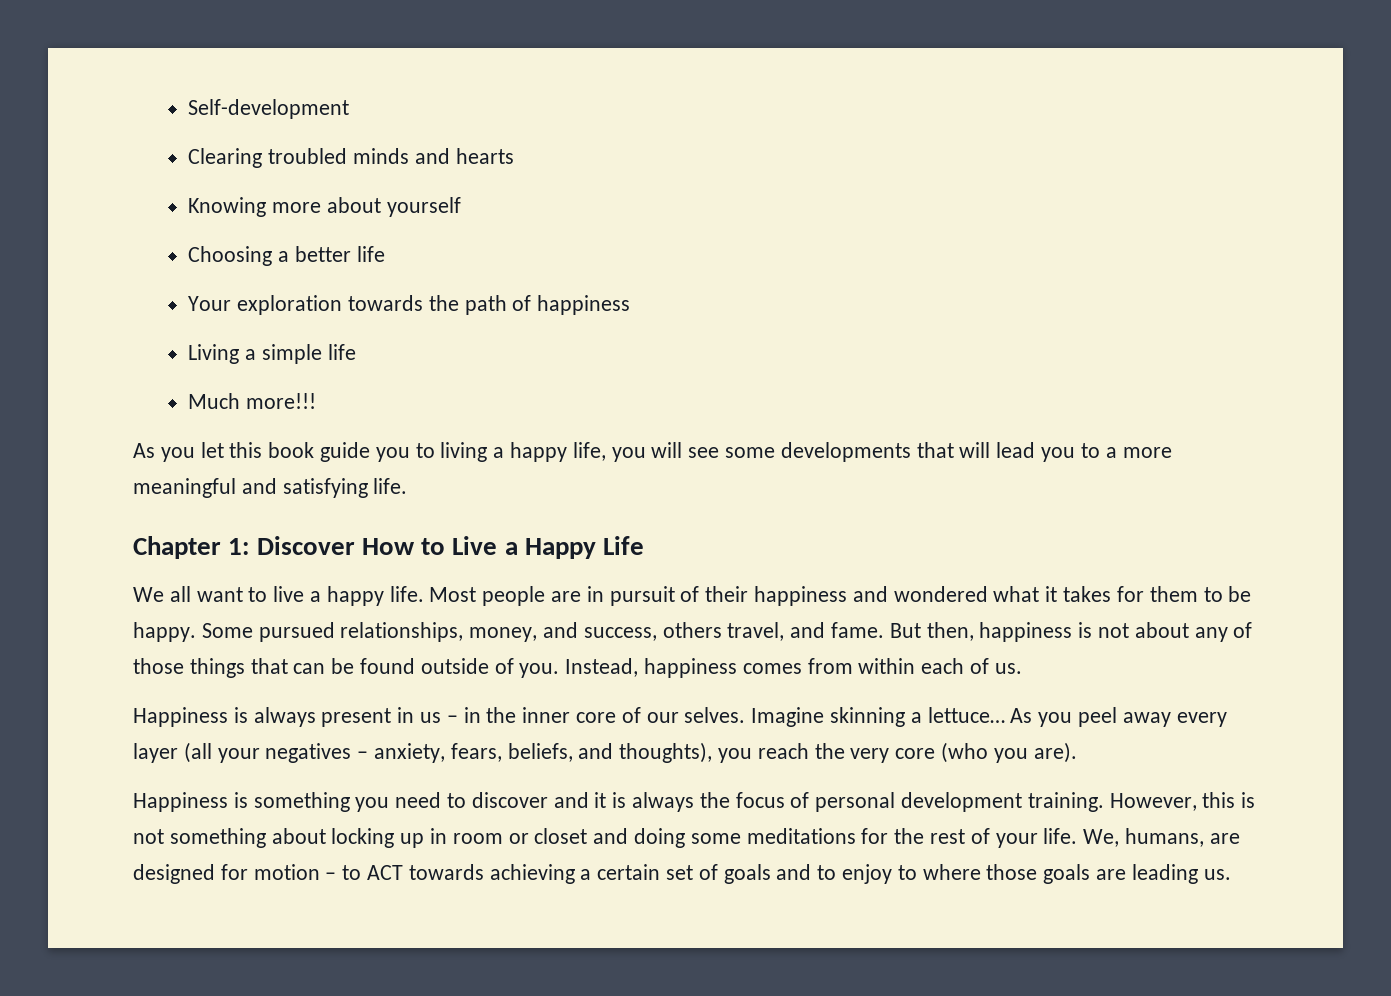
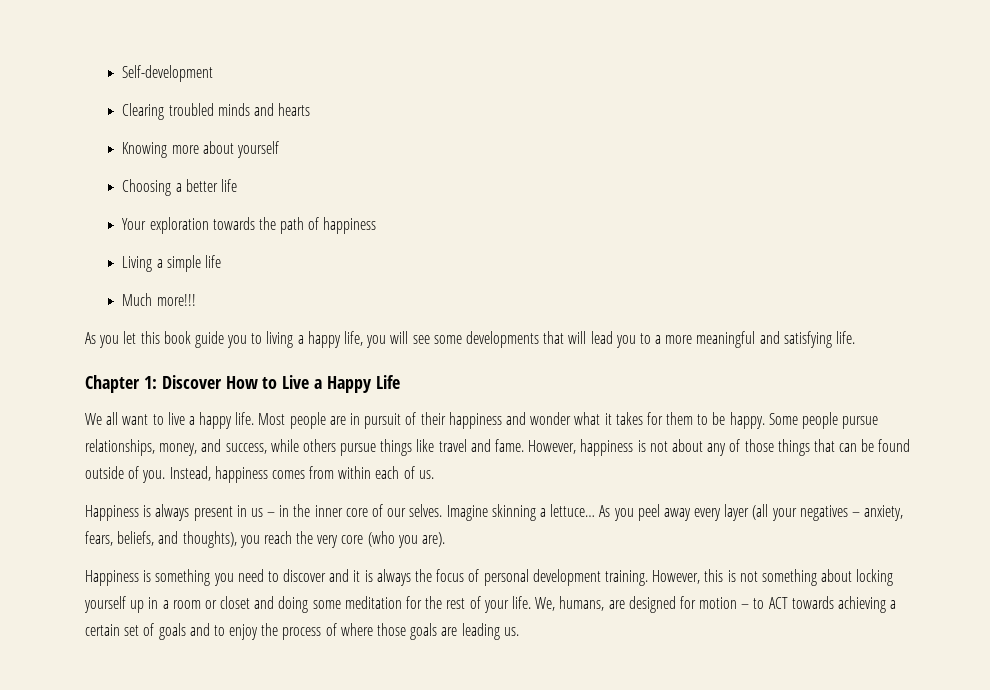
- Most people are in pursuit of their happiness and wondered what it takes for them to be happy.
+ Most people are in pursuit of their happiness and wonder what it takes for them to be happy.
- Some pursued relationships, money, and success, others travel, and fame. But then, happiness is not about any of those things that can be found outside of you.
+ Some people pursue relationships, money, and success, while others pursue things like travel and fame. However, happiness is not about any of those things that can be found outside of you.
- However, this is not something about locking up in room or closet and doing some meditations for the rest of your life.
+ However, this is not something about locking yourself up in a room or closet and doing some meditation for the rest of your life.
- We, humans, are designed for motion – to ACT towards achieving a certain set of goals and to enjoy to where those goals are leading us.
+ We, humans, are designed for motion – to ACT towards achieving a certain set of goals and to enjoy the process of where those goals are leading us.

